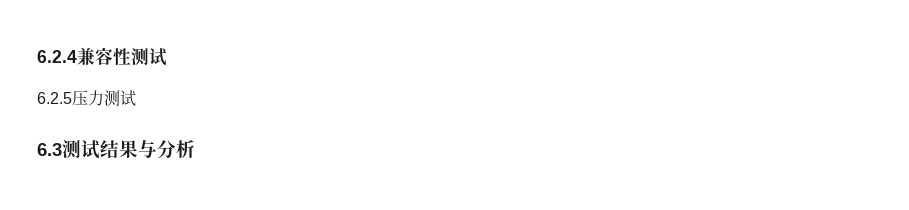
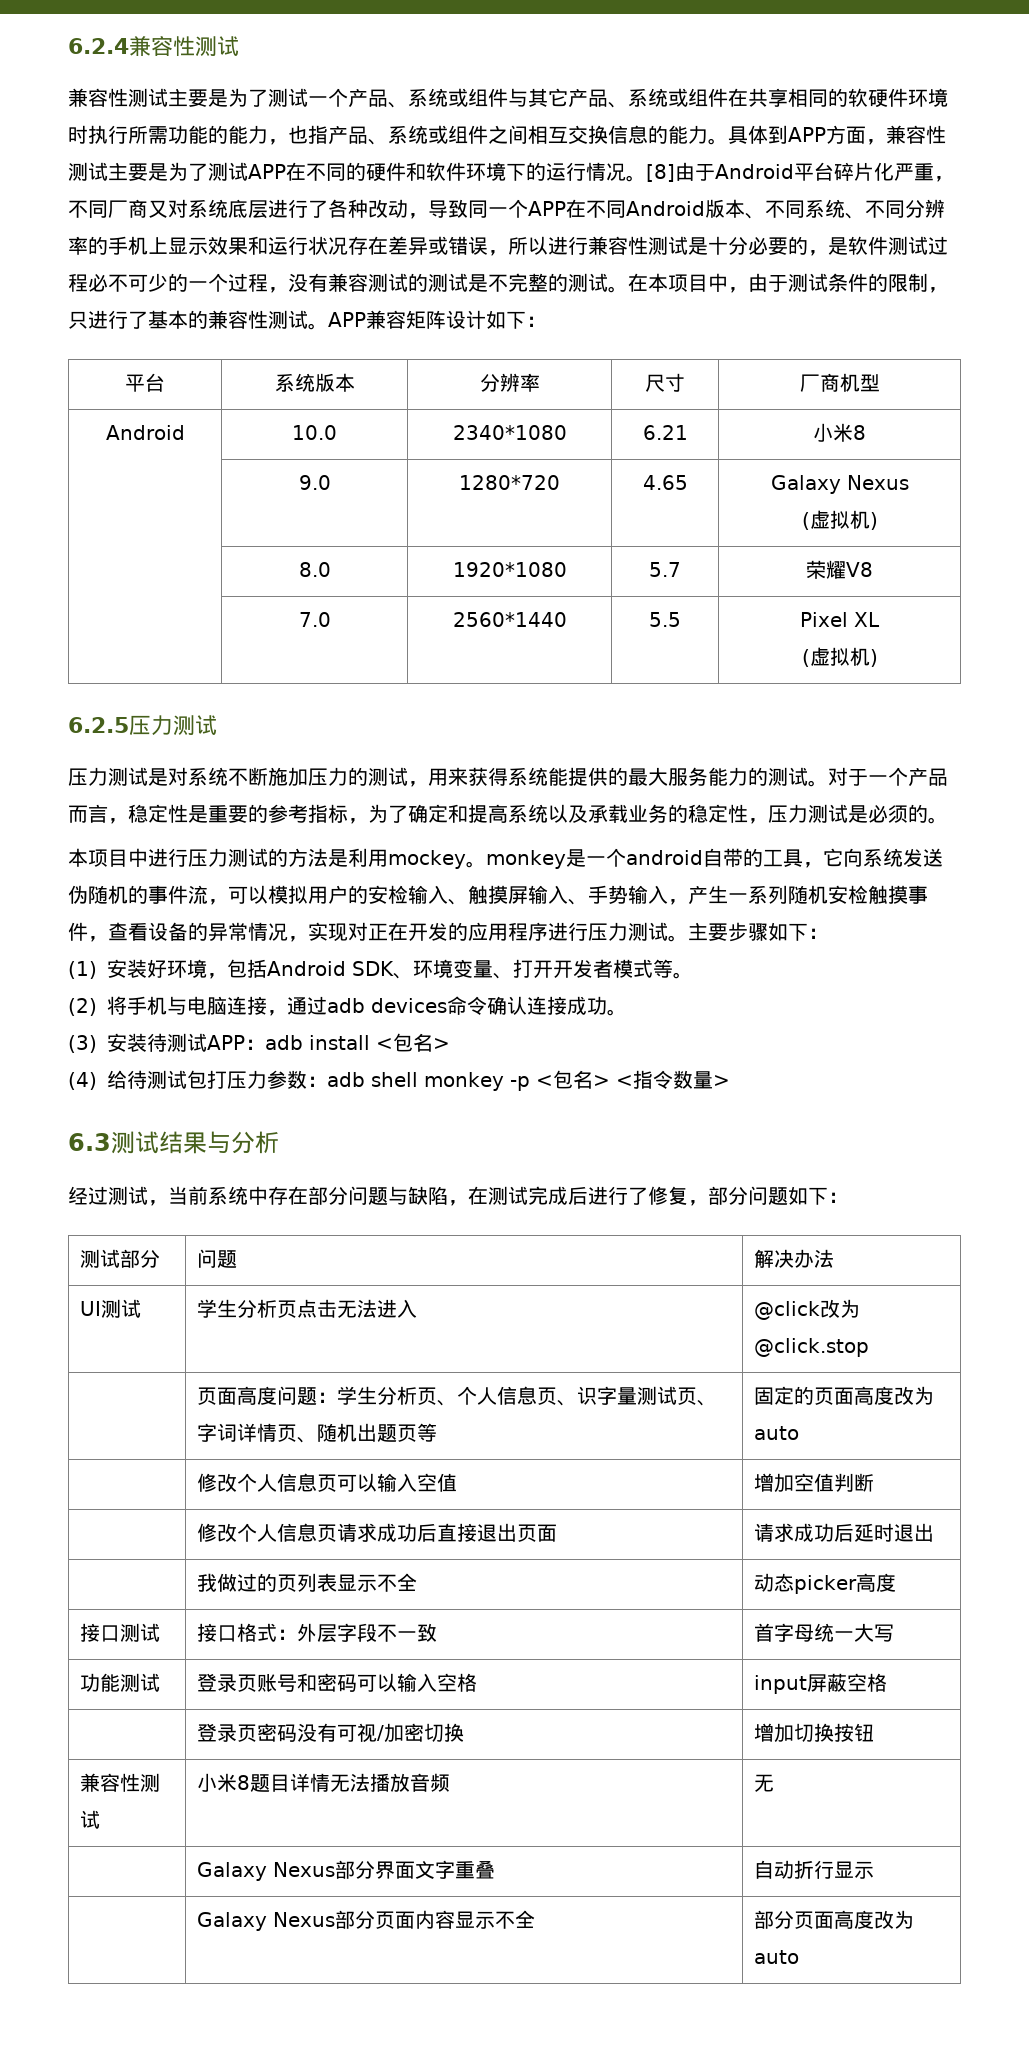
+ 兼容性测试主要是为了测试一个产品、系统或组件与其它产品、系统或组件在共享相同的软硬件环境时执行所需功能的能力，也指产品、系统或组件之间相互交换信息的能力。具体到APP方面，兼容性测试主要是为了测试APP在不同的硬件和软件环境下的运行情况。[8]由于Android平台碎片化严重，不同厂商又对系统底层进行了各种改动，导致同一个APP在不同Android版本、不同系统、不同分辨率的手机上显示效果和运行状况存在差异或错误，所以进行兼容性测试是十分必要的，是软件测试过程必不可少的一个过程，没有兼容测试的测试是不完整的测试。在本项目中，由于测试条件的限制，只进行了基本的兼容性测试。APP兼容矩阵设计如下：
+ 平台 | 系统版本 | 分辨率 | 尺寸 | 厂商机型
+ Android | 10.0 | 2340*1080 | 6.21 | 小米8
+ | 9.0 | 1280*720 | 4.65 | Galaxy Nexus
+ (虚拟机)
+ | 8.0 | 1920*1080 | 5.7 | 荣耀V8
+ | 7.0 | 2560*1440 | 5.5 | Pixel XL
+ (虚拟机)
  6.2.5压力测试
+ 压力测试是对系统不断施加压力的测试，用来获得系统能提供的最大服务能力的测试。对于一个产品而言，稳定性是重要的参考指标，为了确定和提高系统以及承载业务的稳定性，压力测试是必须的。
+ 本项目中进行压力测试的方法是利用mockey。monkey是一个android自带的工具，它向系统发送伪随机的事件流，可以模拟用户的安检输入、触摸屏输入、手势输入，产生一系列随机安检触摸事件，查看设备的异常情况，实现对正在开发的应用程序进行压力测试。主要步骤如下：
+ (1)安装好环境，包括Android SDK、环境变量、打开开发者模式等。
+ (2)将手机与电脑连接，通过adb devices命令确认连接成功。
+ (3)安装待测试APP：adb install <包名>
+ (4)给待测试包打压力参数：adb shell monkey -p <包名> <指令数量>
+ 经过测试，当前系统中存在部分问题与缺陷，在测试完成后进行了修复，部分问题如下：
+ 测试部分 | 问题 | 解决办法
+ UI测试 | 学生分析页点击无法进入 | @click改为@click.stop
+ | 页面高度问题：学生分析页、个人信息页、识字量测试页、字词详情页、随机出题页等 | 固定的页面高度改为auto
+ | 修改个人信息页可以输入空值 | 增加空值判断
+ | 修改个人信息页请求成功后直接退出页面 | 请求成功后延时退出
+ | 我做过的页列表显示不全 | 动态picker高度
+ 接口测试 | 接口格式：外层字段不一致 | 首字母统一大写
+ 功能测试 | 登录页账号和密码可以输入空格 | input屏蔽空格
+ | 登录页密码没有可视/加密切换 | 增加切换按钮
+ 兼容性测试 | 小米8题目详情无法播放音频 | 无
+ | Galaxy Nexus部分界面文字重叠 | 自动折行显示
+ | Galaxy Nexus部分页面内容显示不全 | 部分页面高度改为auto

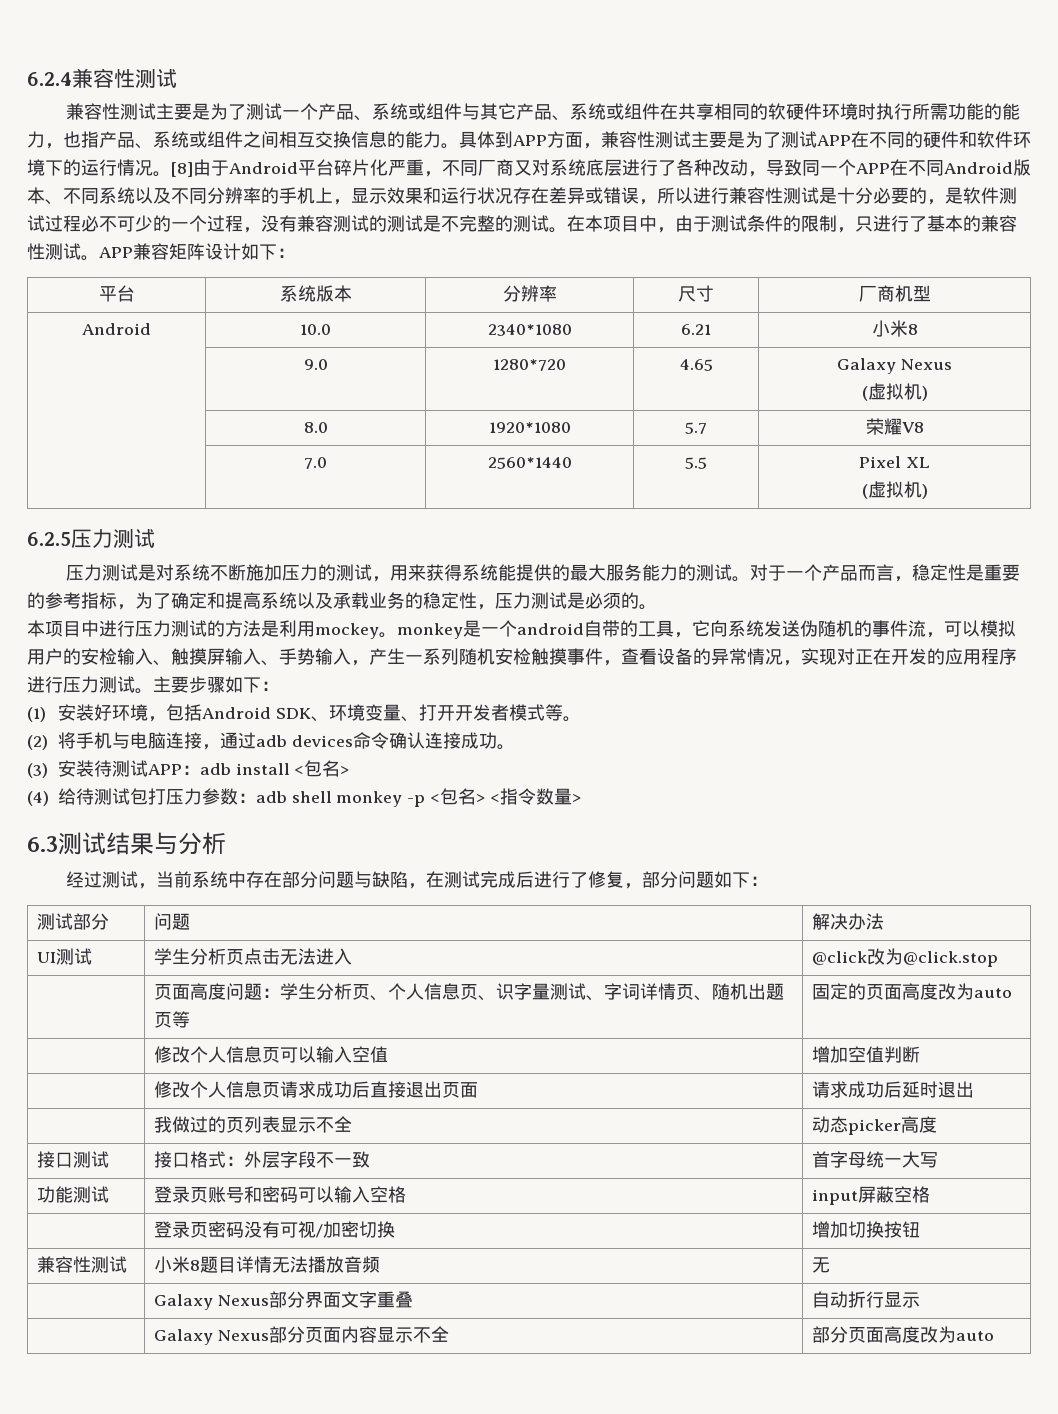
- [8]由于Android平台碎片化严重，不同厂商又对系统底层进行了各种改动，导致同一个APP在不同Android版本、不同系统、不同分辨率的手机上显示效果和运行状况存在差异或错误，所以进行兼容性测试是十分必要的，是软件测试过程必不可少的一个过程，没有兼容测试的测试是不完整的测试。
+ [8]由于Android平台碎片化严重，不同厂商又对系统底层进行了各种改动，导致同一个APP在不同Android版本、不同系统以及不同分辨率的手机上，显示效果和运行状况存在差异或错误，所以进行兼容性测试是十分必要的，是软件测试过程必不可少的一个过程，没有兼容测试的测试是不完整的测试。
- | 页面高度问题：学生分析页、个人信息页、识字量测试页、字词详情页、随机出题页等 | 固定的页面高度改为auto
+ | 页面高度问题：学生分析页、个人信息页、识字量测试、字词详情页、随机出题页等 | 固定的页面高度改为auto

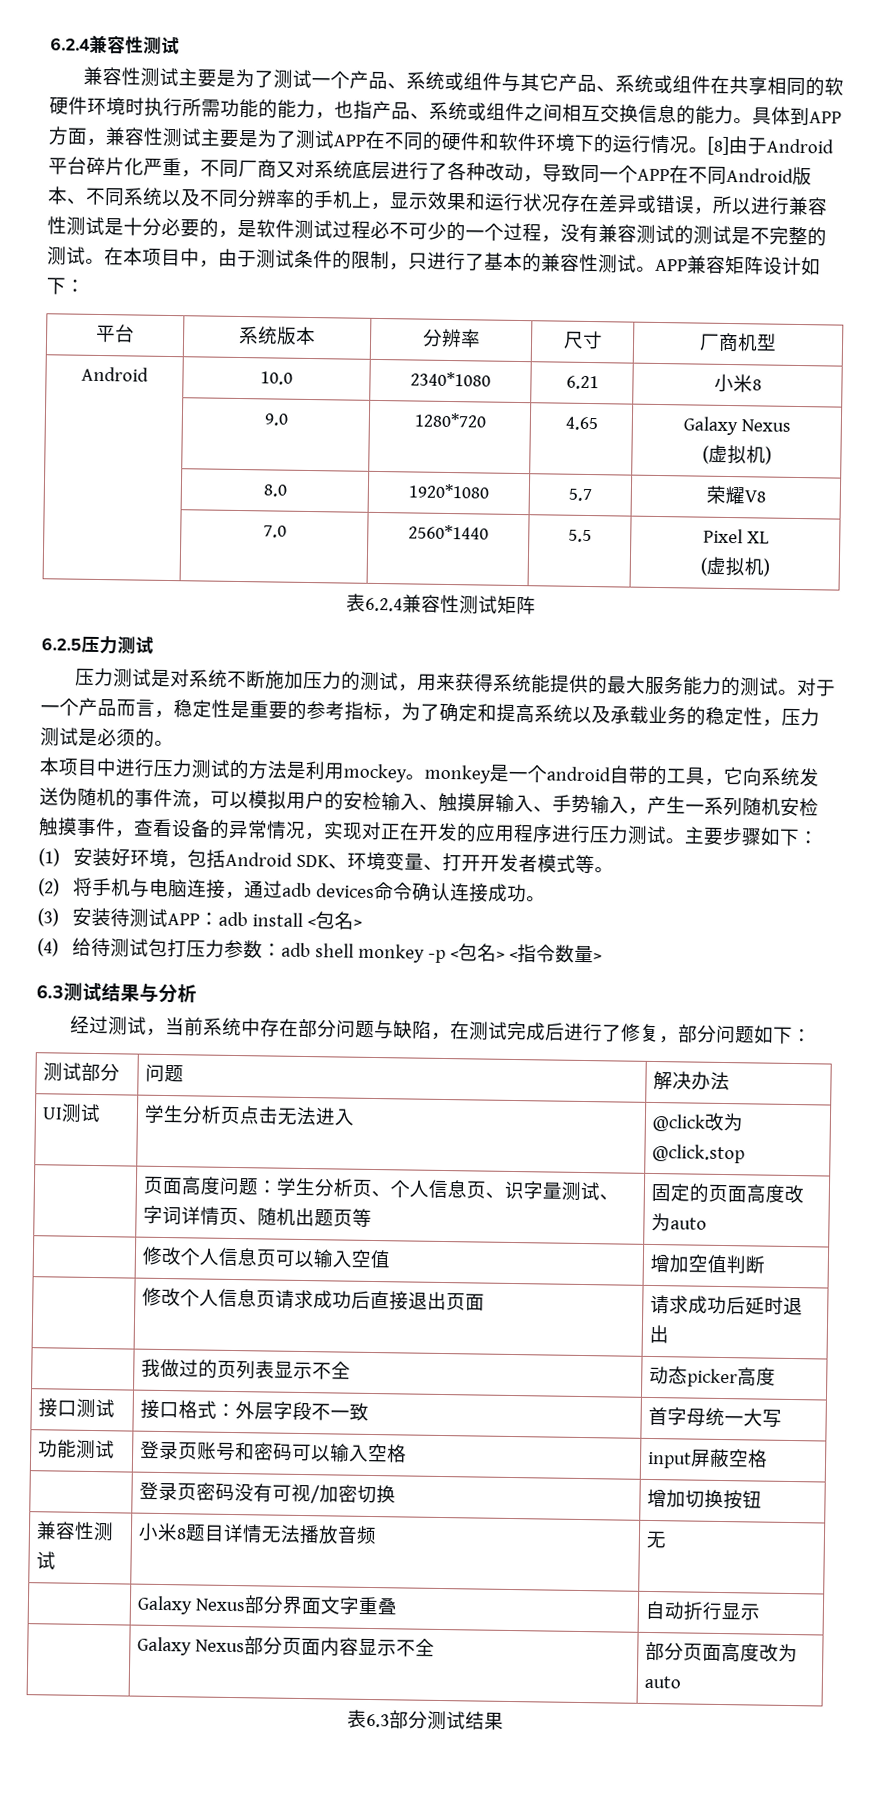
+ 表6.2.4兼容性测试矩阵
+ 表6.3部分测试结果

